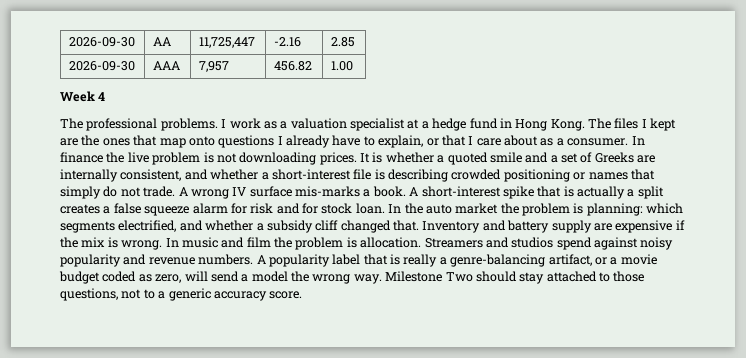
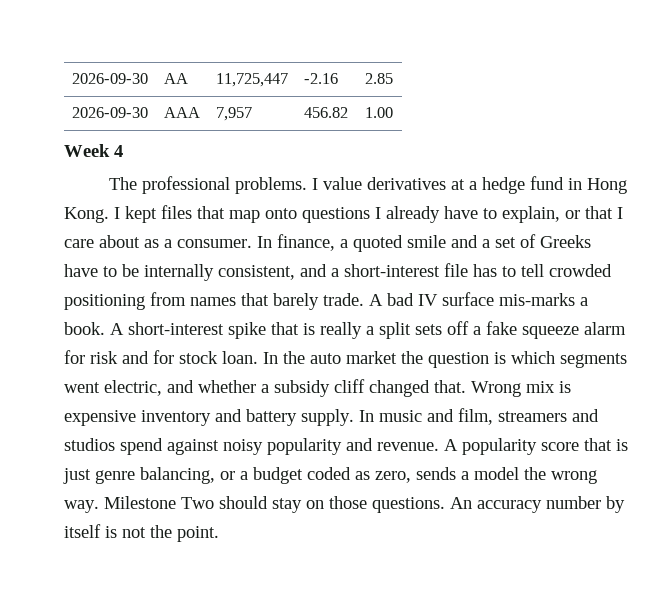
- I work as a valuation specialist at a hedge fund in Hong Kong.
+ I value derivatives at a hedge fund in Hong Kong.
- The files I kept are the ones that map onto questions I already have to explain, or that I care about as a consumer.
+ I kept files that map onto questions I already have to explain, or that I care about as a consumer.
- In finance the live problem is not downloading prices. It is whether a quoted smile and a set of Greeks are internally consistent, and whether a short-interest file is describing crowded positioning or names that simply do not trade.
+ In finance, a quoted smile and a set of Greeks have to be internally consistent, and a short-interest file has to tell crowded positioning from names that barely trade.
- A wrong IV surface mis-marks a book.
+ A bad IV surface mis-marks a book.
- A short-interest spike that is actually a split creates a false squeeze alarm for risk and for stock loan.
+ A short-interest spike that is really a split sets off a fake squeeze alarm for risk and for stock loan.
- In the auto market the problem is planning: which segments electrified, and whether a subsidy cliff changed that.
+ In the auto market the question is which segments went electric, and whether a subsidy cliff changed that.
- Inventory and battery supply are expensive if the mix is wrong. In music and film the problem is allocation. Streamers and studios spend against noisy popularity and revenue numbers.
+ Wrong mix is expensive inventory and battery supply. In music and film, streamers and studios spend against noisy popularity and revenue.
- A popularity label that is really a genre-balancing artifact, or a movie budget coded as zero, will send a model the wrong way.
+ A popularity score that is just genre balancing, or a budget coded as zero, sends a model the wrong way.
- Milestone Two should stay attached to those questions, not to a generic accuracy score.
+ Milestone Two should stay on those questions. An accuracy number by itself is not the point.

